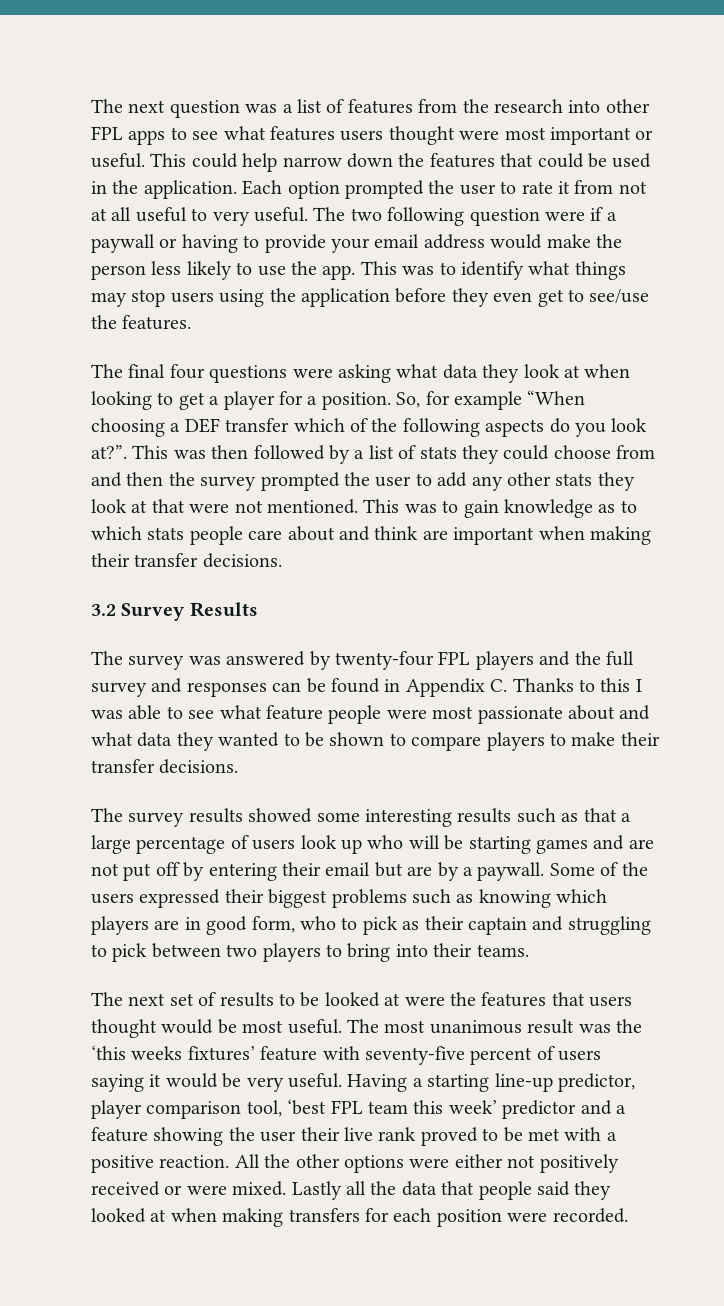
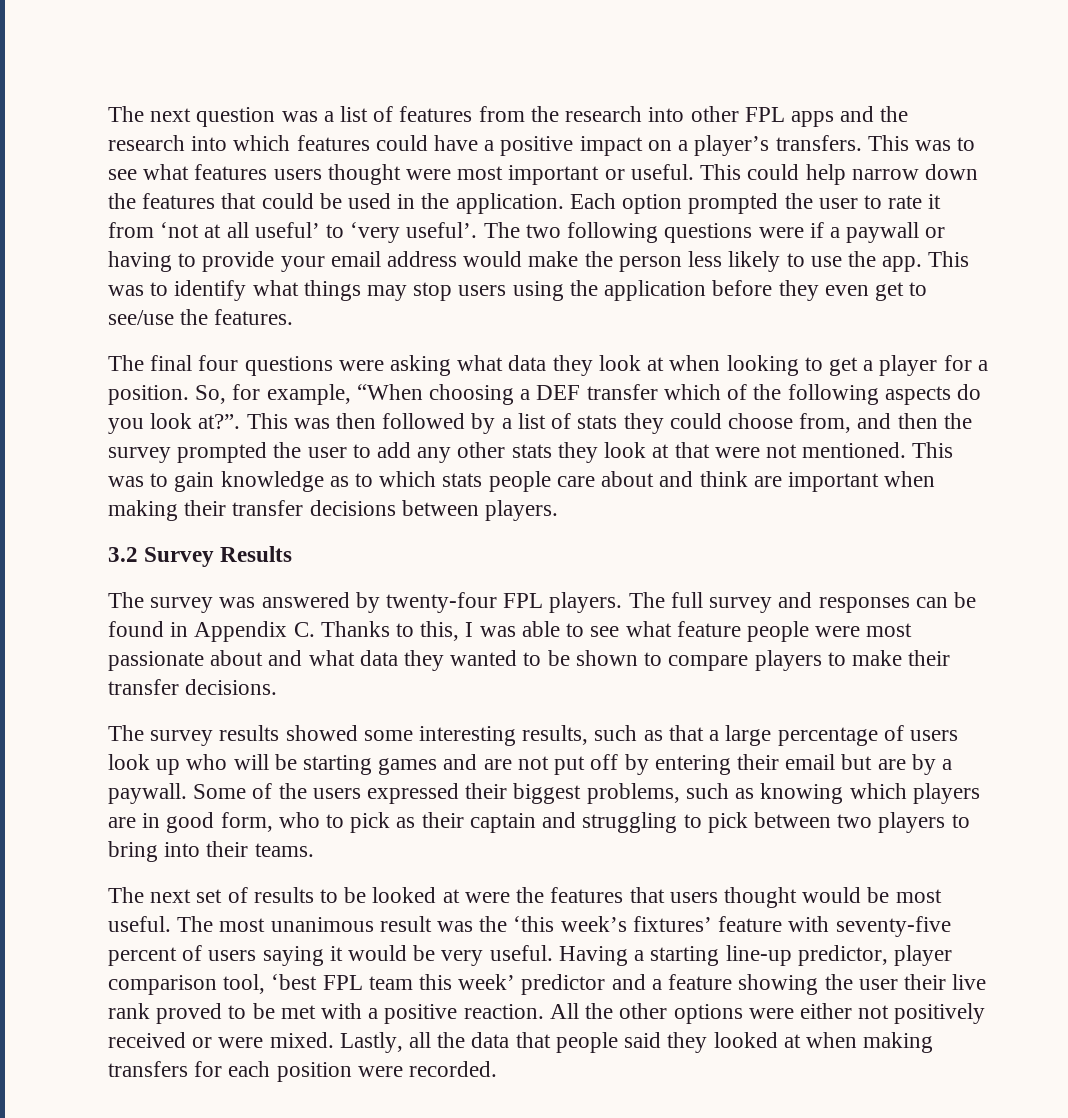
- The next question was a list of features from the research into other FPL apps to see what features users thought were most important or useful.
+ The next question was a list of features from the research into other FPL apps and the research into which features could have a positive impact on a player’s transfers. This was to see what features users thought were most important or useful.
- Each option prompted the user to rate it from not at all useful to very useful.
+ Each option prompted the user to rate it from ‘not at all useful’ to ‘very useful’.
- The two following question were if a paywall or having to provide your email address would make the person less likely to use the app.
+ The two following questions were if a paywall or having to provide your email address would make the person less likely to use the app.
- So, for example “When choosing a DEF transfer which of the following aspects do you look at?”.
+ So, for example, “When choosing a DEF transfer which of the following aspects do you look at?”.
- This was then followed by a list of stats they could choose from and then the survey prompted the user to add any other stats they look at that were not mentioned.
+ This was then followed by a list of stats they could choose from, and then the survey prompted the user to add any other stats they look at that were not mentioned.
- This was to gain knowledge as to which stats people care about and think are important when making their transfer decisions.
+ This was to gain knowledge as to which stats people care about and think are important when making their transfer decisions between players.
- The survey was answered by twenty-four FPL players and the full survey and responses can be found in Appendix C. Thanks to this I was able to see what feature people were most passionate about and what data they wanted to be shown to compare players to make their transfer decisions.
+ The survey was answered by twenty-four FPL players. The full survey and responses can be found in Appendix C. Thanks to this, I was able to see what feature people were most passionate about and what data they wanted to be shown to compare players to make their transfer decisions.
- The survey results showed some interesting results such as that a large percentage of users look up who will be starting games and are not put off by entering their email but are by a paywall.
+ The survey results showed some interesting results, such as that a large percentage of users look up who will be starting games and are not put off by entering their email but are by a paywall.
- Some of the users expressed their biggest problems such as knowing which players are in good form, who to pick as their captain and struggling to pick between two players to bring into their teams.
+ Some of the users expressed their biggest problems, such as knowing which players are in good form, who to pick as their captain and struggling to pick between two players to bring into their teams.
- The most unanimous result was the ‘this weeks fixtures’ feature with seventy-five percent of users saying it would be very useful.
+ The most unanimous result was the ‘this week’s fixtures’ feature with seventy-five percent of users saying it would be very useful.
- Lastly all the data that people said they looked at when making transfers for each position were recorded.
+ Lastly, all the data that people said they looked at when making transfers for each position were recorded.

